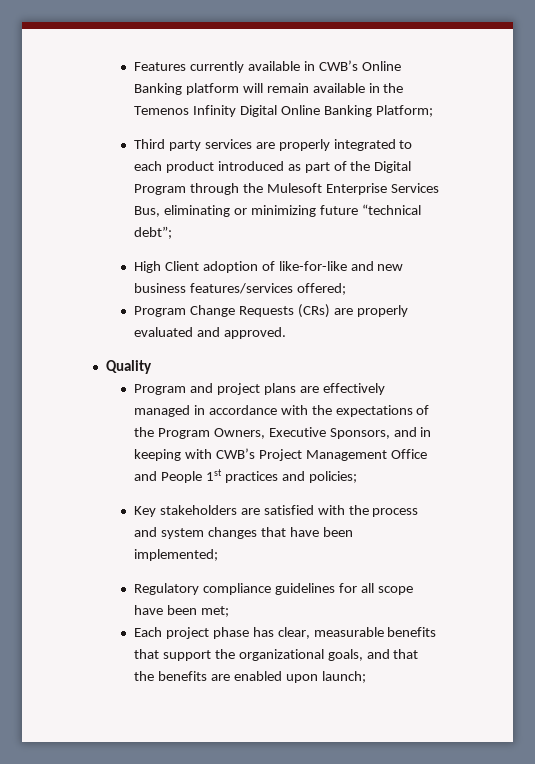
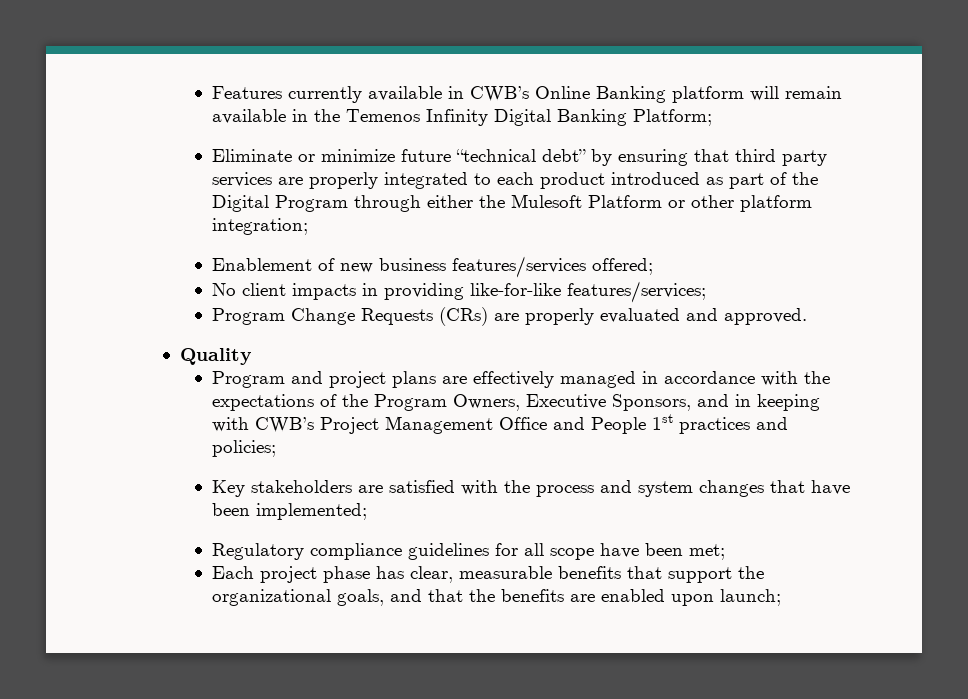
- Features currently available in CWB’s Online Banking platform will remain available in the Temenos Infinity Digital Online Banking Platform;
+ Features currently available in CWB’s Online Banking platform will remain available in the Temenos Infinity Digital Banking Platform;
- Third party services are properly integrated to each product introduced as part of the Digital Program through the Mulesoft Enterprise Services Bus, eliminating or minimizing future “technical debt”;
- High Client adoption of like-for-like and new business features/services offered;
+ Eliminate or minimize future “technical debt” by ensuring that third party services are properly integrated to each product introduced as part of the Digital Program through either the Mulesoft Platform or other platform integration;
+ Enablement of new business features/services offered;
+ No client impacts in providing like-for-like features/services;

